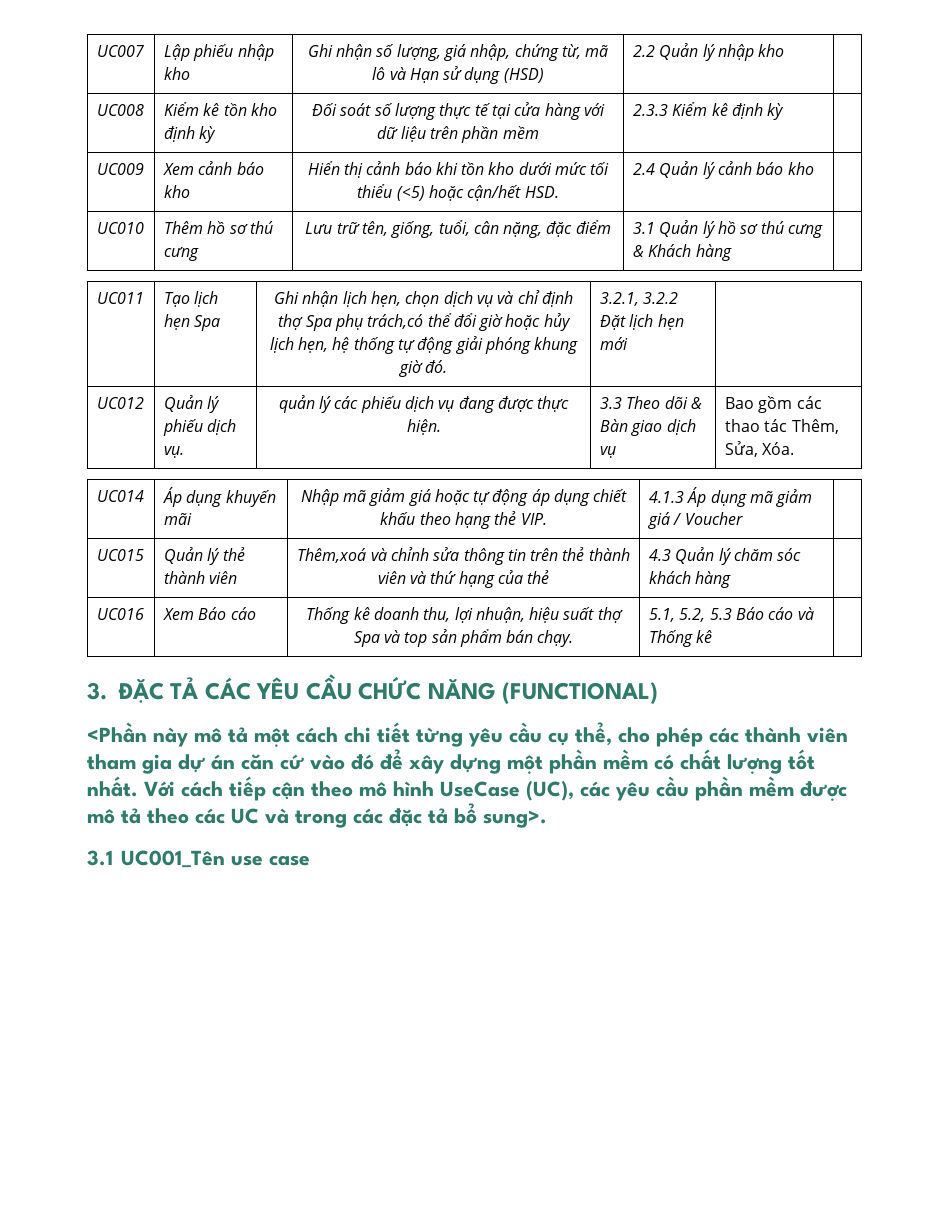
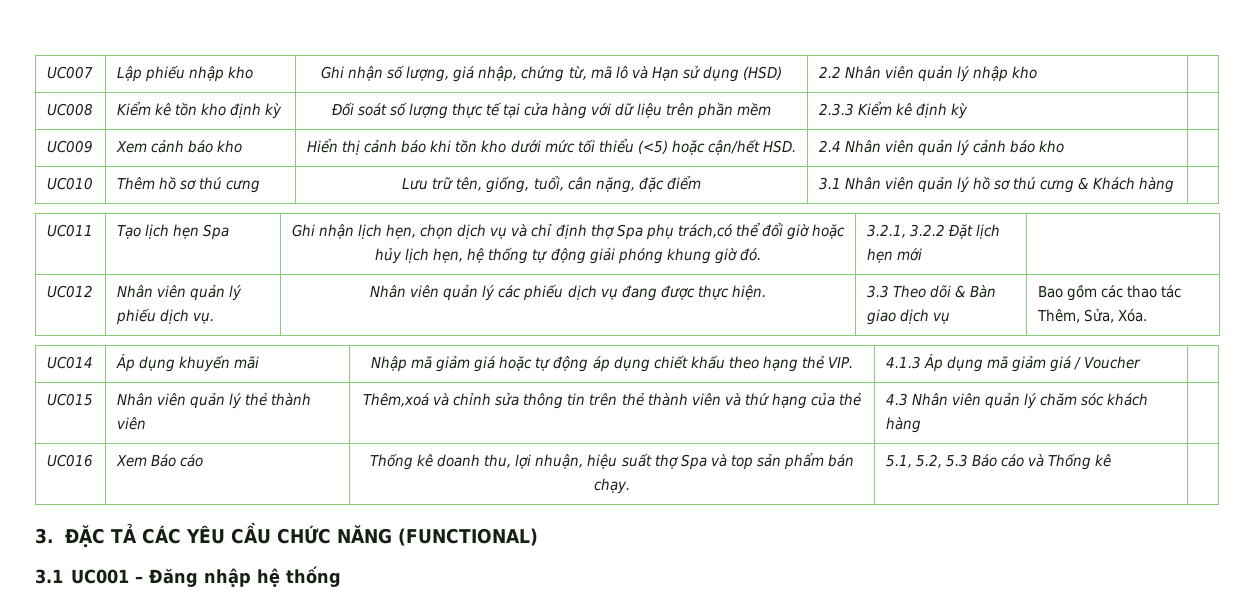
- UC007 | Lập phiếu nhập kho | Ghi nhận số lượng, giá nhập, chứng từ, mã lô và Hạn sử dụng (HSD) | 2.2 Quản lý nhập kho |
+ UC007 | Lập phiếu nhập kho | Ghi nhận số lượng, giá nhập, chứng từ, mã lô và Hạn sử dụng (HSD) | 2.2 Nhân viên quản lý nhập kho |
- UC009 | Xem cảnh báo kho | Hiển thị cảnh báo khi tồn kho dưới mức tối thiểu (<5) hoặc cận/hết HSD. | 2.4 Quản lý cảnh báo kho |
+ UC009 | Xem cảnh báo kho | Hiển thị cảnh báo khi tồn kho dưới mức tối thiểu (<5) hoặc cận/hết HSD. | 2.4 Nhân viên quản lý cảnh báo kho |
- UC010 | Thêm hồ sơ thú cưng | Lưu trữ tên, giống, tuổi, cân nặng, đặc điểm | 3.1 Quản lý hồ sơ thú cưng & Khách hàng |
+ UC010 | Thêm hồ sơ thú cưng | Lưu trữ tên, giống, tuổi, cân nặng, đặc điểm | 3.1 Nhân viên quản lý hồ sơ thú cưng & Khách hàng |
- UC012 | Quản lý phiếu dịch vụ. | quản lý các phiếu dịch vụ đang được thực hiện. | 3.3 Theo dõi & Bàn giao dịch vụ | Bao gồm các thao tác Thêm, Sửa, Xóa.
+ UC012 | Nhân viên quản lý phiếu dịch vụ. | Nhân viên quản lý các phiếu dịch vụ đang được thực hiện. | 3.3 Theo dõi & Bàn giao dịch vụ | Bao gồm các thao tác Thêm, Sửa, Xóa.
- UC015 | Quản lý thẻ thành viên | Thêm,xoá và chỉnh sửa thông tin trên thẻ thành viên và thứ hạng của thẻ | 4.3 Quản lý chăm sóc khách hàng |
+ UC015 | Nhân viên quản lý thẻ thành viên | Thêm,xoá và chỉnh sửa thông tin trên thẻ thành viên và thứ hạng của thẻ | 4.3 Nhân viên quản lý chăm sóc khách hàng |
- <Phần này mô tả một cách chi tiết từng yêu cầu cụ thể, cho phép các thành viên tham gia dự án căn cứ vào đó để xây dựng một phần mềm có chất lượng tốt nhất. Với cách tiếp cận theo mô hình UseCase (UC), các yêu cầu phần mềm được mô tả theo các UC và trong các đặc tả bổ sung>.
- 3.1 UC001_Tên use case
+ 3.1 UC001 – Đăng nhập hệ thống

